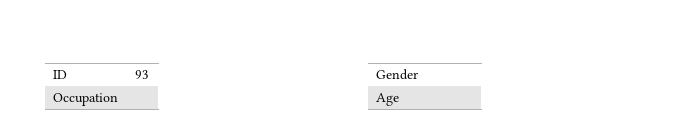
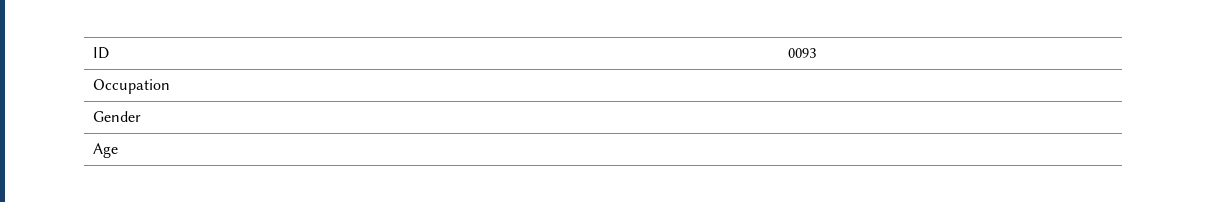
- ID | 93
+ ID | 0093

